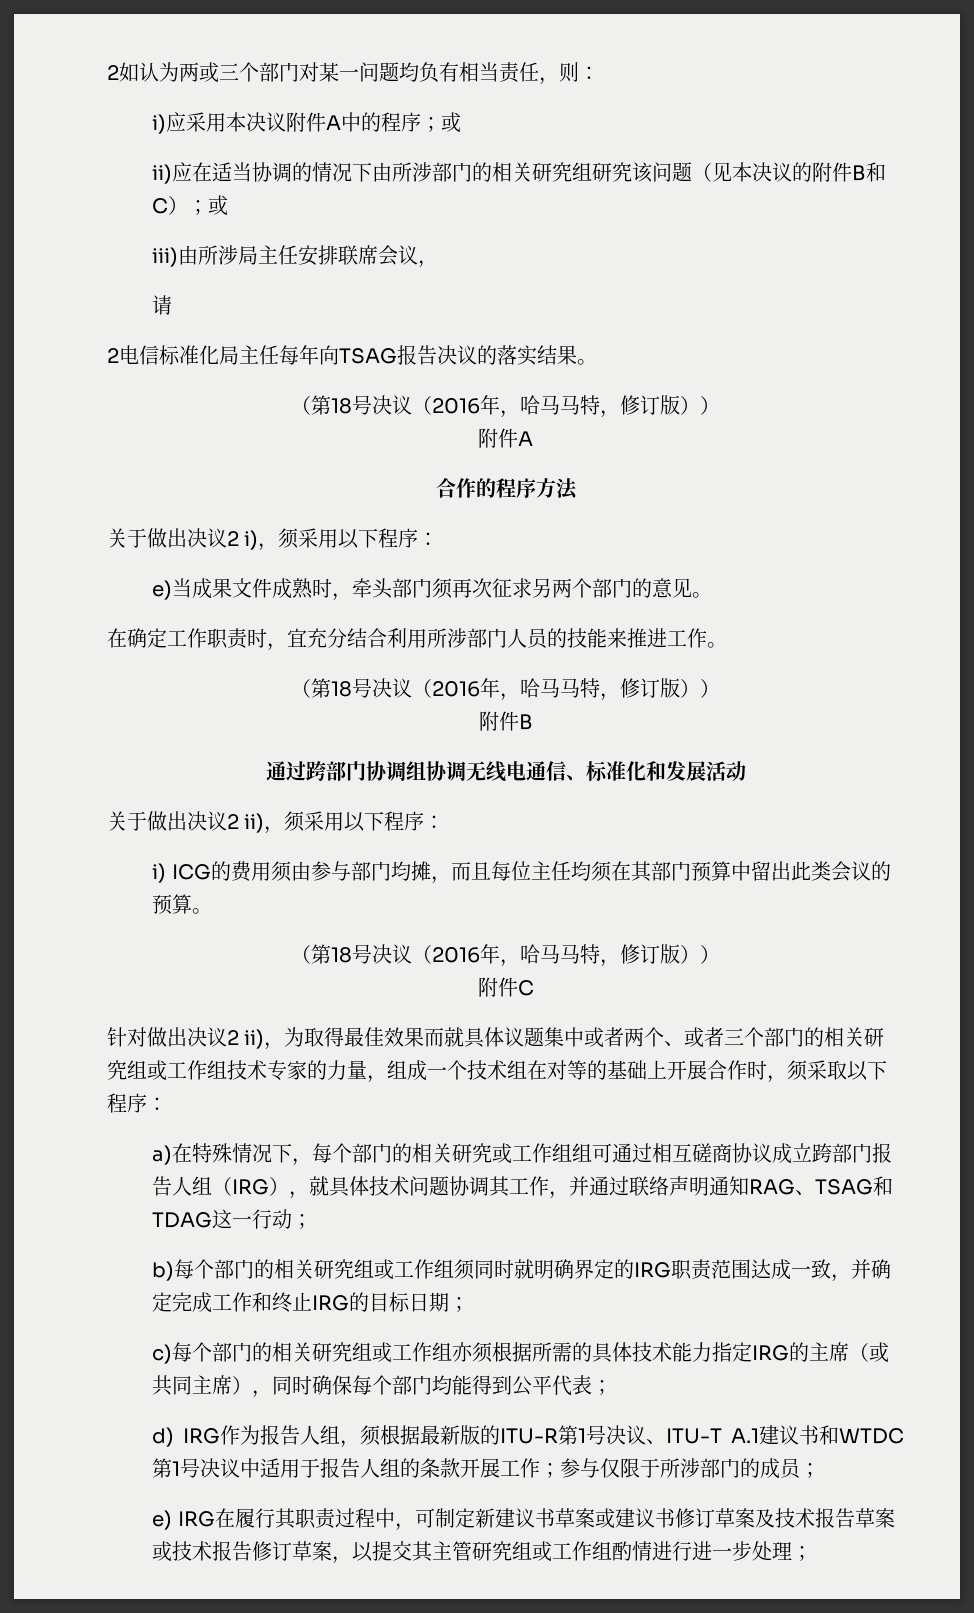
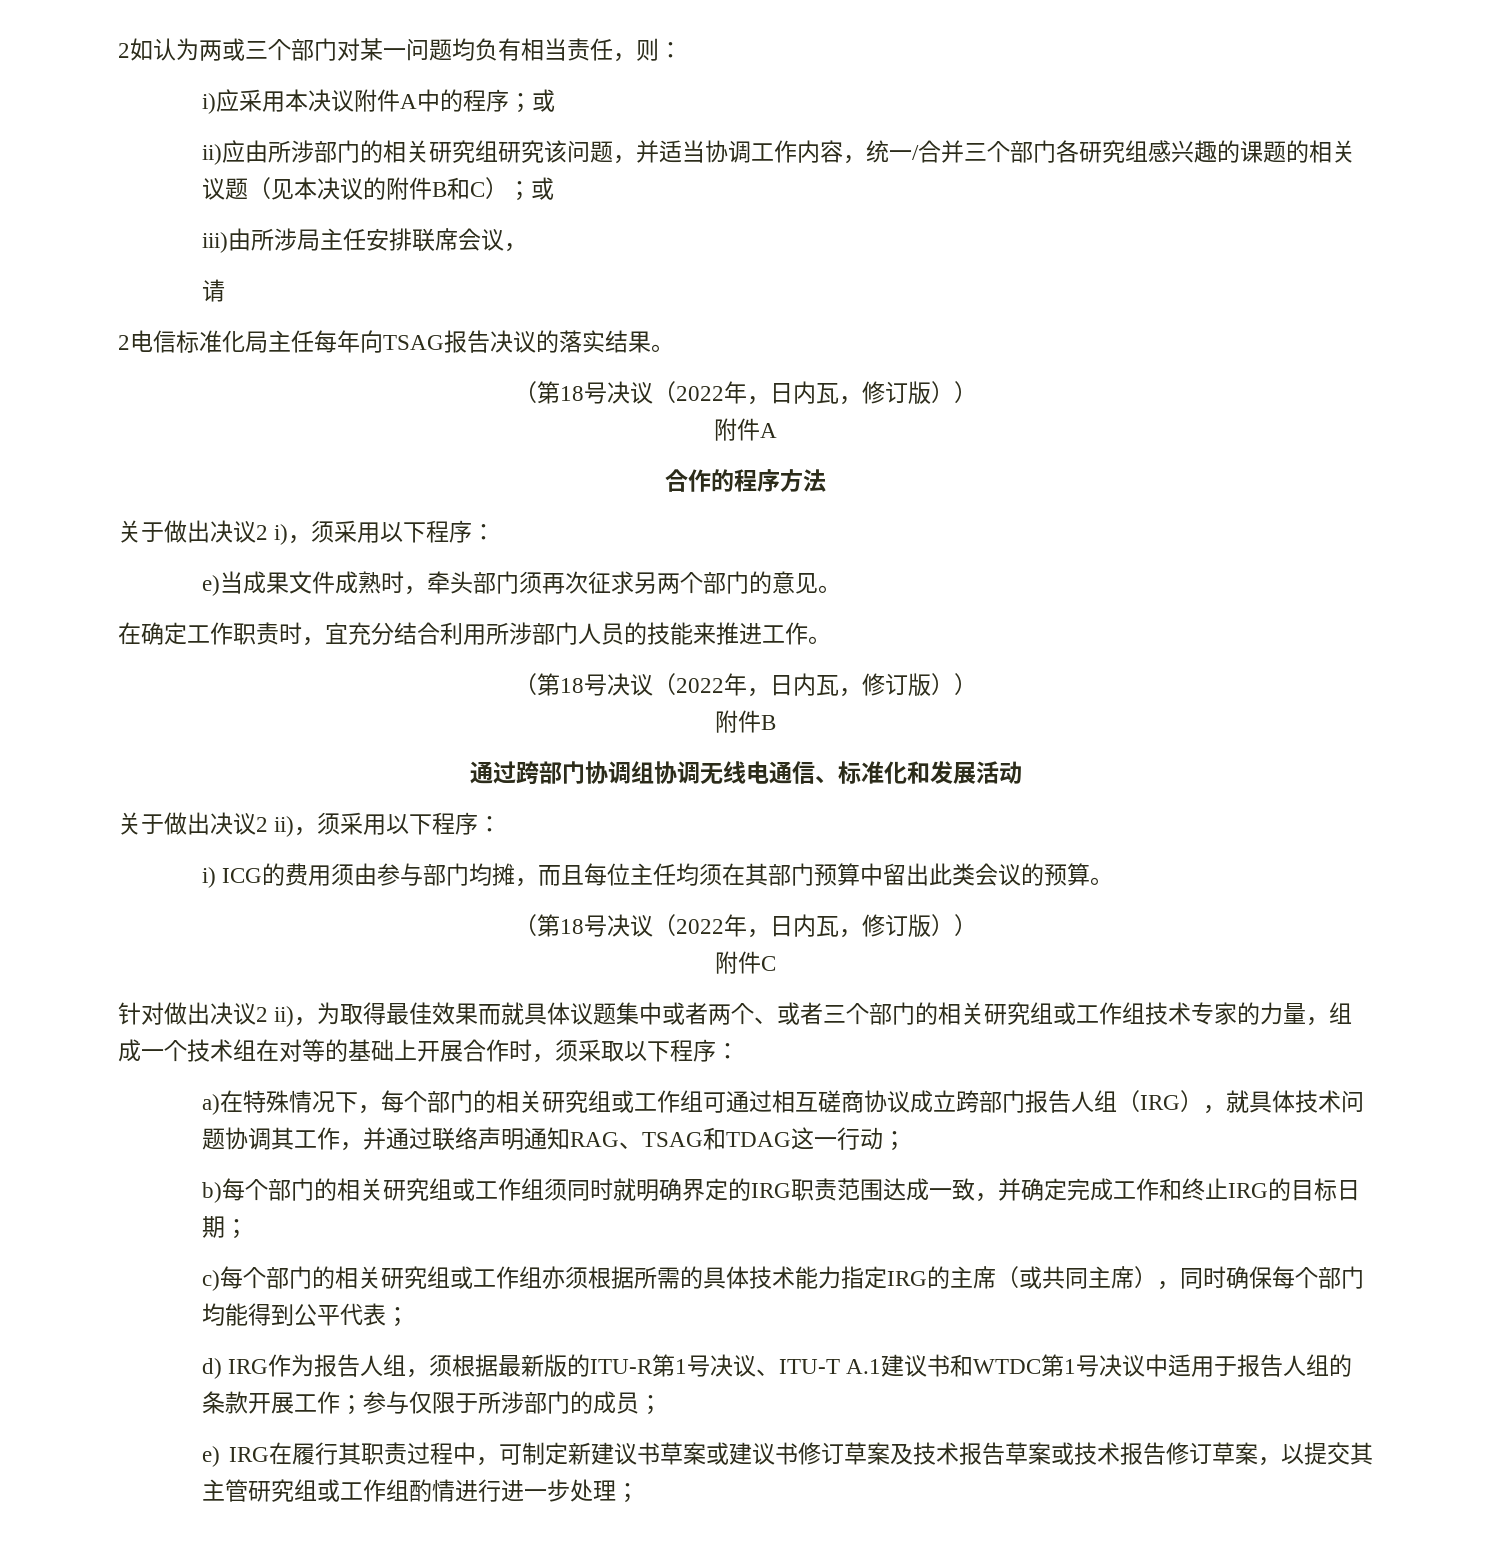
- ii)应在适当协调的情况下由所涉部门的相关研究组研究该问题（见本决议的附件B和C）；或
+ ii)应由所涉部门的相关研究组研究该问题，并适当协调工作内容，统一/合并三个部门各研究组感兴趣的课题的相关议题（见本决议的附件B和C）；或
  2电信标准化局主任每年向TSAG报告决议的落实结果。
- （第18号决议（2016年，哈马马特，修订版））
+ （第18号决议（2022年，日内瓦，修订版））
  在确定工作职责时，宜充分结合利用所涉部门人员的技能来推进工作。
- （第18号决议（2016年，哈马马特，修订版））
+ （第18号决议（2022年，日内瓦，修订版））
  i) ICG的费用须由参与部门均摊，而且每位主任均须在其部门预算中留出此类会议的预算。
- （第18号决议（2016年，哈马马特，修订版））
+ （第18号决议（2022年，日内瓦，修订版））
- a)在特殊情况下，每个部门的相关研究或工作组组可通过相互磋商协议成立跨部门报告人组（IRG），就具体技术问题协调其工作，并通过联络声明通知RAG、TSAG和TDAG这一行动；
+ a)在特殊情况下，每个部门的相关研究组或工作组可通过相互磋商协议成立跨部门报告人组（IRG），就具体技术问题协调其工作，并通过联络声明通知RAG、TSAG和TDAG这一行动；

